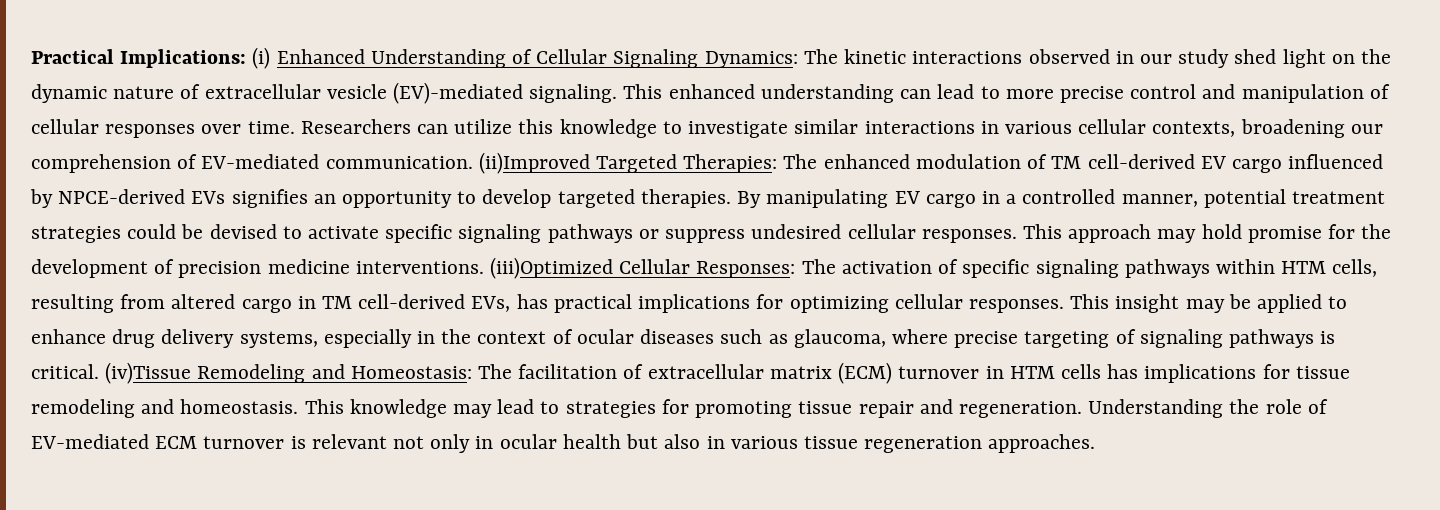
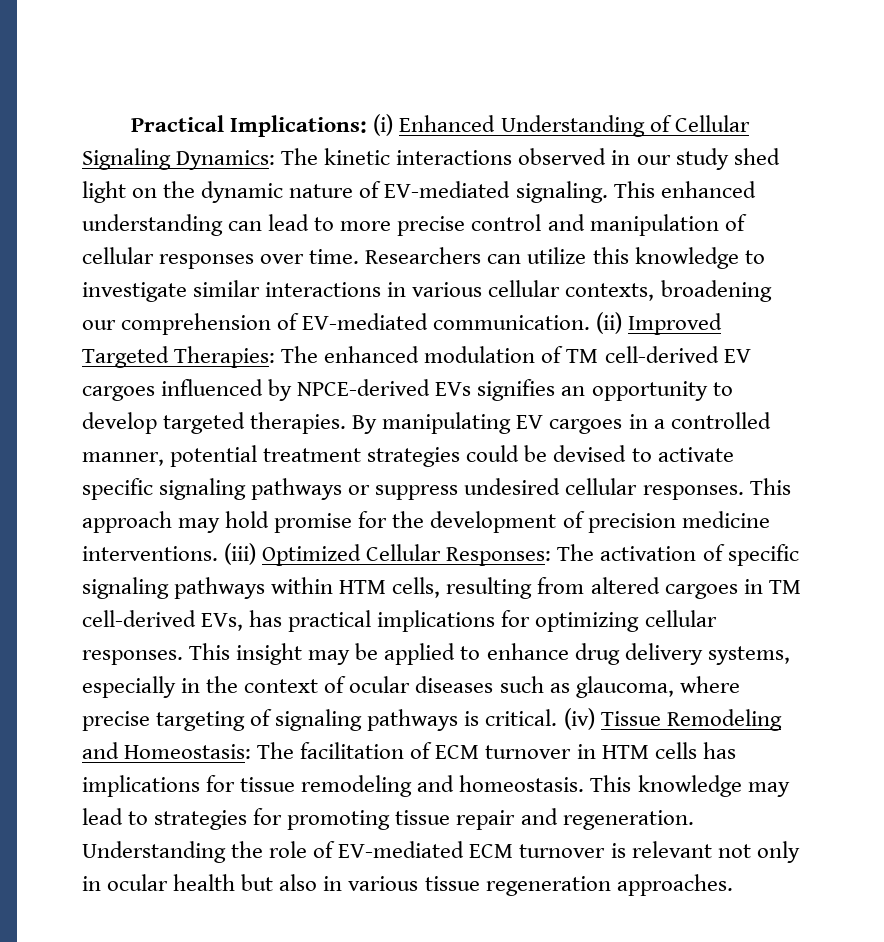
- Practical Implications: (i) Enhanced Understanding of Cellular Signaling Dynamics: The kinetic interactions observed in our study shed light on the dynamic nature of extracellular vesicle (EV)-mediated signaling.
+ Practical Implications: (i) Enhanced Understanding of Cellular Signaling Dynamics: The kinetic interactions observed in our study shed light on the dynamic nature of EV-mediated signaling.
- (ii)Improved Targeted Therapies: The enhanced modulation of TM cell-derived EV cargo influenced by NPCE-derived EVs signifies an opportunity to develop targeted therapies.
+ (ii) Improved Targeted Therapies: The enhanced modulation of TM cell-derived EV cargoes influenced by NPCE-derived EVs signifies an opportunity to develop targeted therapies.
- By manipulating EV cargo in a controlled manner, potential treatment strategies could be devised to activate specific signaling pathways or suppress undesired cellular responses.
+ By manipulating EV cargoes in a controlled manner, potential treatment strategies could be devised to activate specific signaling pathways or suppress undesired cellular responses.
- (iii)Optimized Cellular Responses: The activation of specific signaling pathways within HTM cells, resulting from altered cargo in TM cell-derived EVs, has practical implications for optimizing cellular responses.
+ (iii) Optimized Cellular Responses: The activation of specific signaling pathways within HTM cells, resulting from altered cargoes in TM cell-derived EVs, has practical implications for optimizing cellular responses.
- (iv)Tissue Remodeling and Homeostasis: The facilitation of extracellular matrix (ECM) turnover in HTM cells has implications for tissue remodeling and homeostasis.
+ (iv) Tissue Remodeling and Homeostasis: The facilitation of ECM turnover in HTM cells has implications for tissue remodeling and homeostasis.

